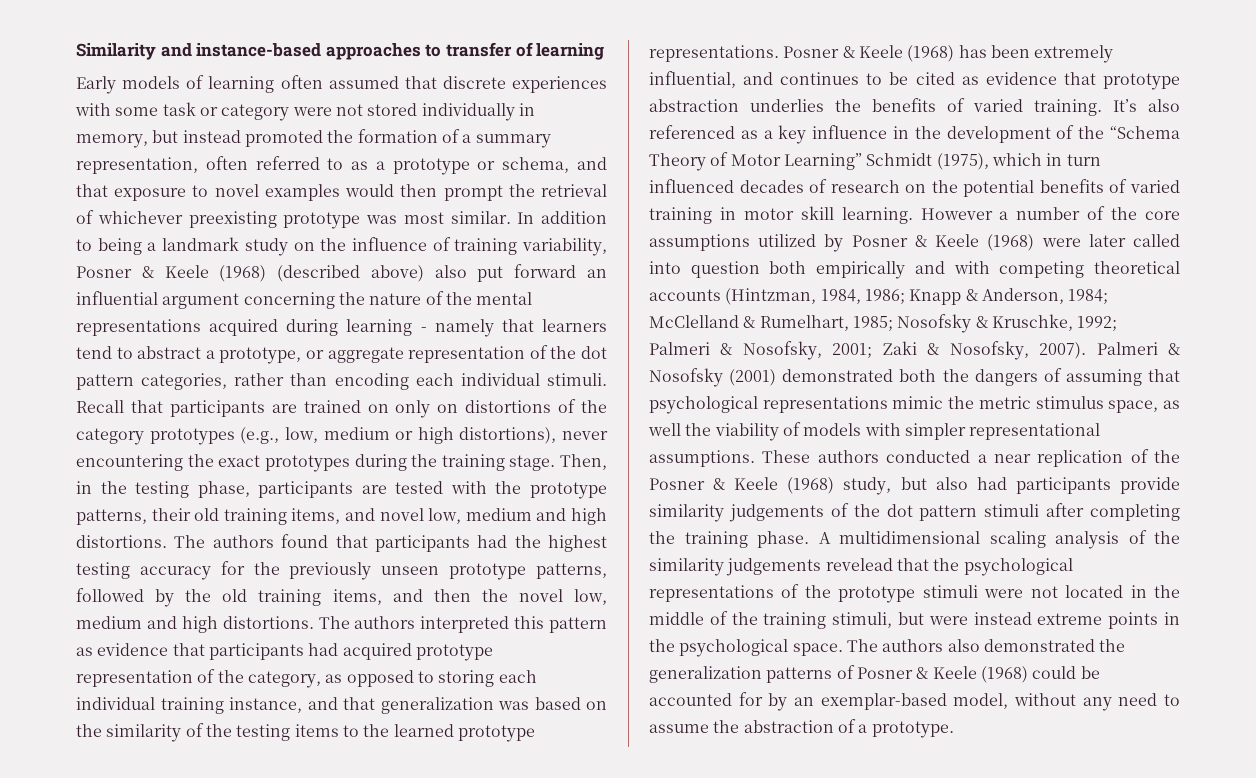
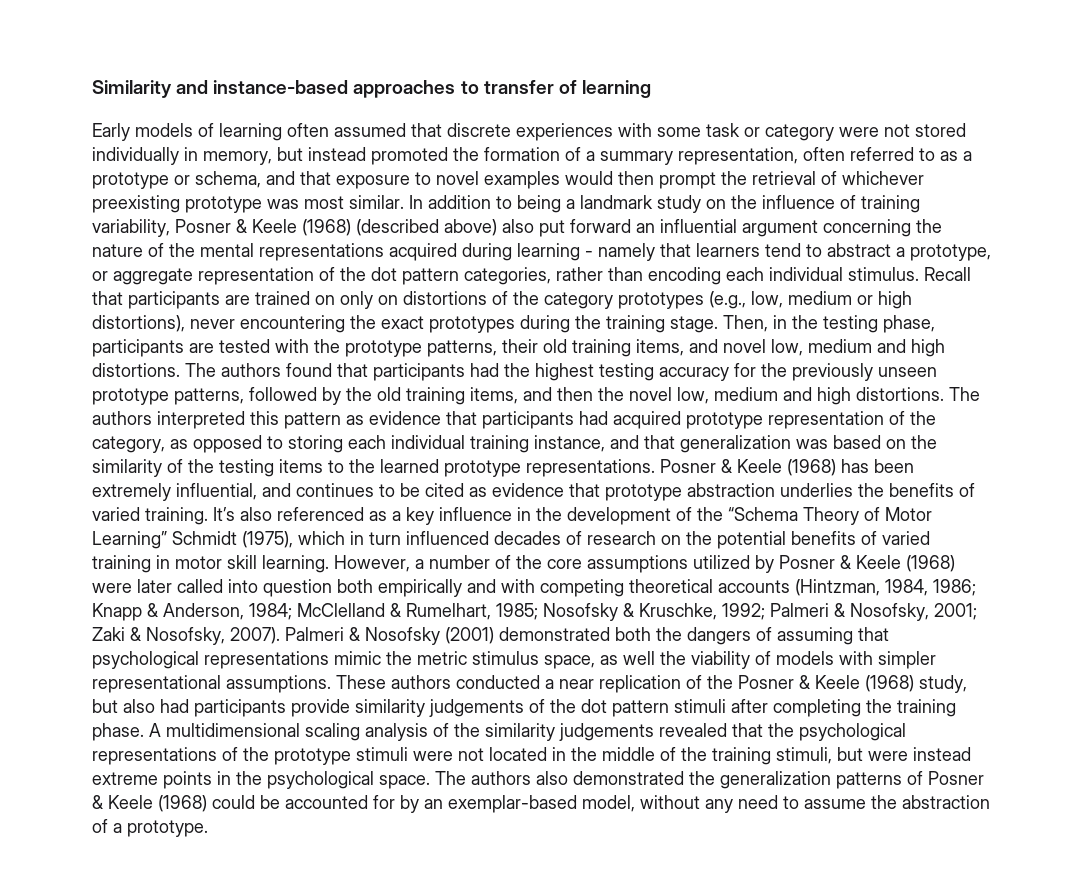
- In addition to being a landmark study on the influence of training variability, Posner & Keele (1968) (described above) also put forward an influential argument concerning the nature of the mental representations acquired during learning - namely that learners tend to abstract a prototype, or aggregate representation of the dot pattern categories, rather than encoding each individual stimuli.
+ In addition to being a landmark study on the influence of training variability, Posner & Keele (1968) (described above) also put forward an influential argument concerning the nature of the mental representations acquired during learning - namely that learners tend to abstract a prototype, or aggregate representation of the dot pattern categories, rather than encoding each individual stimulus.
- However a number of the core assumptions utilized by Posner & Keele (1968) were later called into question both empirically and with competing theoretical accounts (Hintzman, 1984, 1986; Knapp & Anderson, 1984; McClelland & Rumelhart, 1985; Nosofsky & Kruschke, 1992; Palmeri & Nosofsky, 2001; Zaki & Nosofsky, 2007).
+ However, a number of the core assumptions utilized by Posner & Keele (1968) were later called into question both empirically and with competing theoretical accounts (Hintzman, 1984, 1986; Knapp & Anderson, 1984; McClelland & Rumelhart, 1985; Nosofsky & Kruschke, 1992; Palmeri & Nosofsky, 2001; Zaki & Nosofsky, 2007).
- A multidimensional scaling analysis of the similarity judgements revelead that the psychological representations of the prototype stimuli were not located in the middle of the training stimuli, but were instead extreme points in the psychological space.
+ A multidimensional scaling analysis of the similarity judgements revealed that the psychological representations of the prototype stimuli were not located in the middle of the training stimuli, but were instead extreme points in the psychological space.

